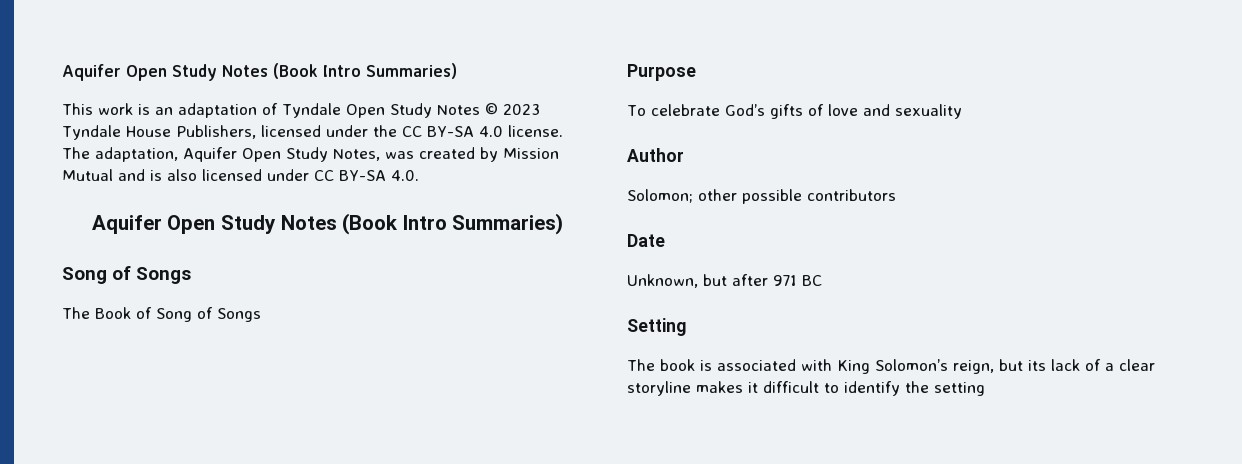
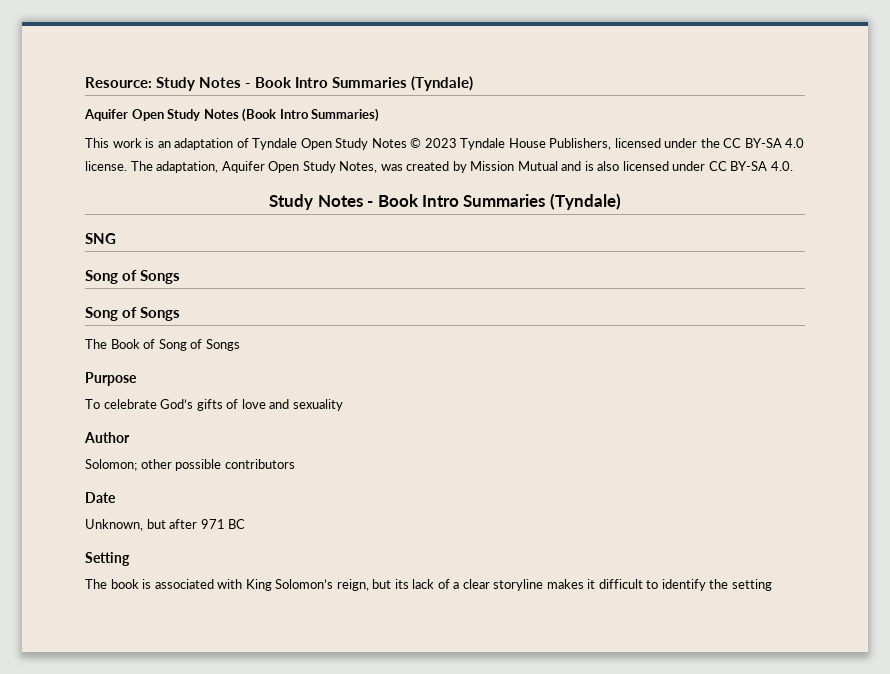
+ Resource: Study Notes - Book Intro Summaries (Tyndale)
  The adaptation, Aquifer Open Study Notes, was created by Mission Mutual and is also licensed under CC BY-SA 4.0.
- Aquifer Open Study Notes (Book Intro Summaries)
+ Study Notes - Book Intro Summaries (Tyndale)
+ SNG
+ Song of Songs

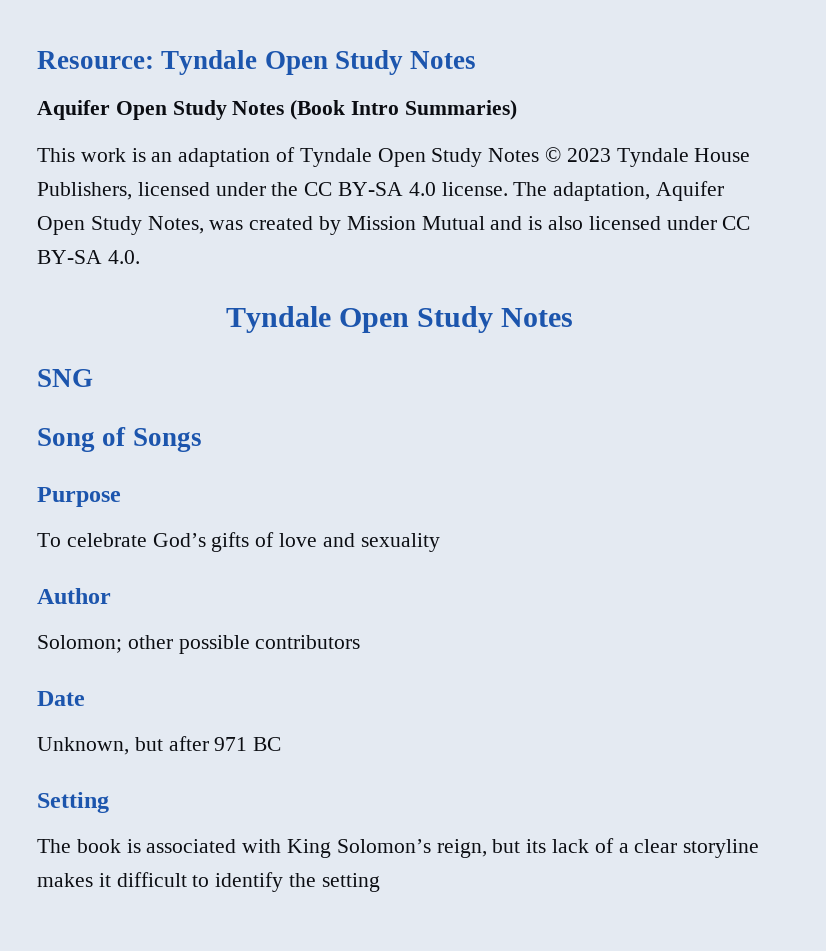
- Resource: Study Notes - Book Intro Summaries (Tyndale)
+ Resource: Tyndale Open Study Notes
  The adaptation, Aquifer Open Study Notes, was created by Mission Mutual and is also licensed under CC BY-SA 4.0.
- Study Notes - Book Intro Summaries (Tyndale)
+ Tyndale Open Study Notes
  SNG
  Song of Songs
- Song of Songs
- The Book of Song of Songs

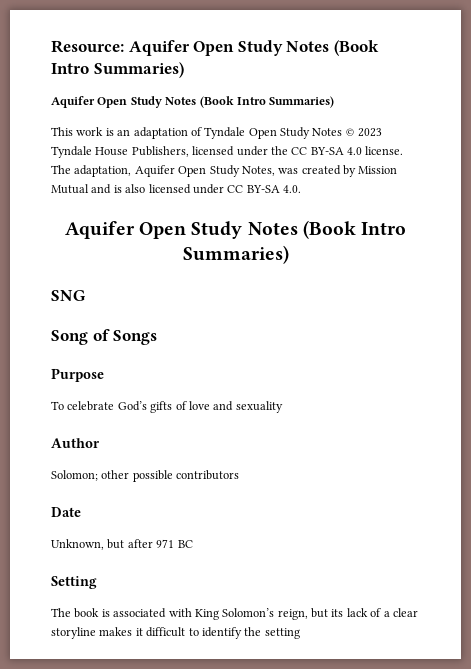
- Resource: Tyndale Open Study Notes
+ Resource: Aquifer Open Study Notes (Book Intro Summaries)
  The adaptation, Aquifer Open Study Notes, was created by Mission Mutual and is also licensed under CC BY-SA 4.0.
- Tyndale Open Study Notes
+ Aquifer Open Study Notes (Book Intro Summaries)

